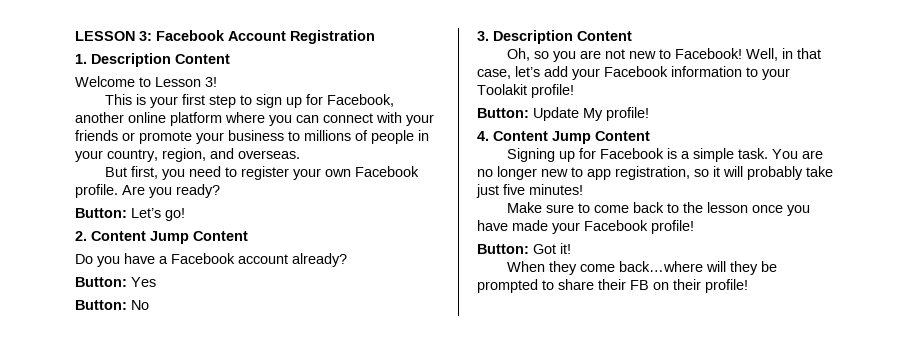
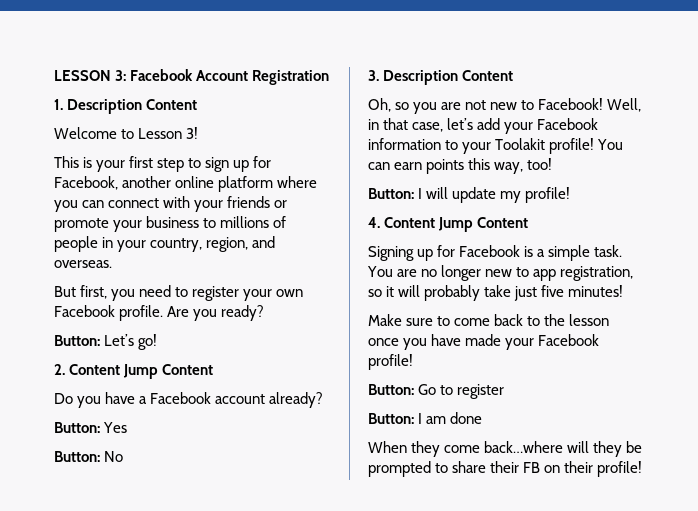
- Well, in that case, let’s add your Facebook information to your Toolakit profile!
- Button: Update My profile!
+ Well, in that case, let’s add your Facebook information to your Toolakit profile! You can earn points this way, too!
+ Button: I will update my profile!
- Button: Got it!
+ Button: Go to register
+ Button: I am done

